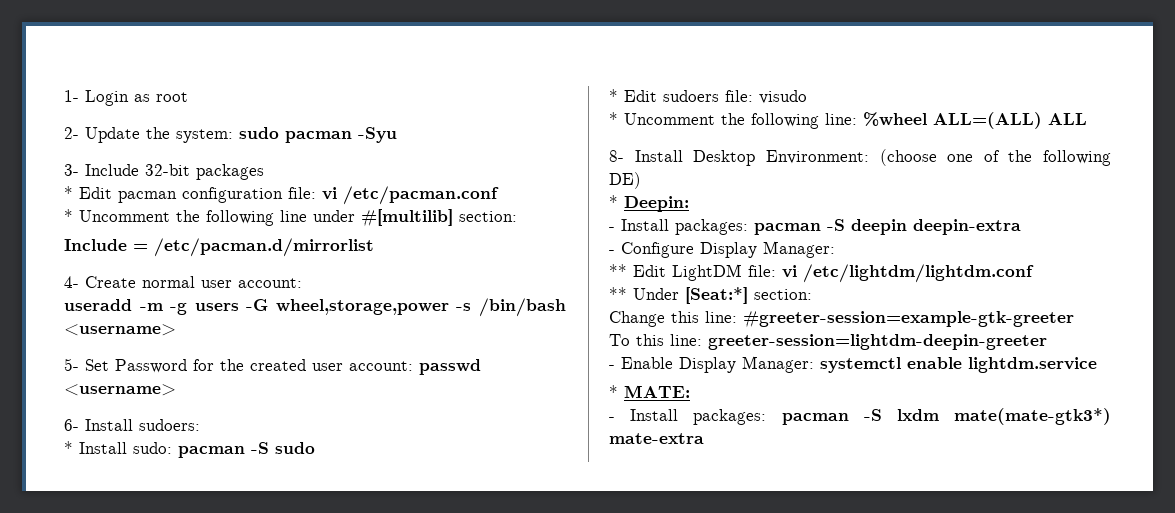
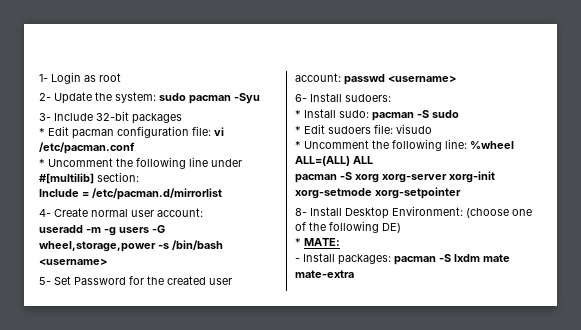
+ pacman -S xorg xorg-server xorg-init xorg-setmode xorg-setpointer
- * Deepin:
- - Install packages: pacman -S deepin deepin-extra
- - Configure Display Manager:
- ** Edit LightDM file: vi /etc/lightdm/lightdm.conf
- ** Under [Seat:*] section:
- Change this line: #greeter-session=example-gtk-greeter
- To this line: greeter-session=lightdm-deepin-greeter
- - Enable Display Manager: systemctl enable lightdm.service
- - Install packages: pacman -S lxdm mate(mate-gtk3*) mate-extra
+ - Install packages: pacman -S lxdm mate mate-extra

